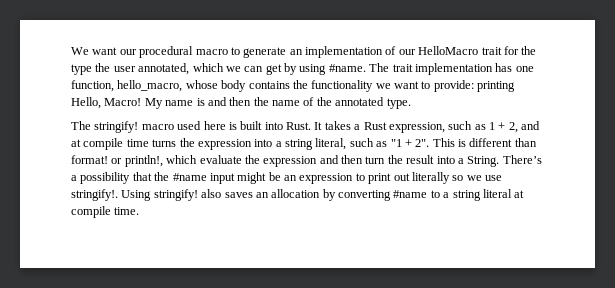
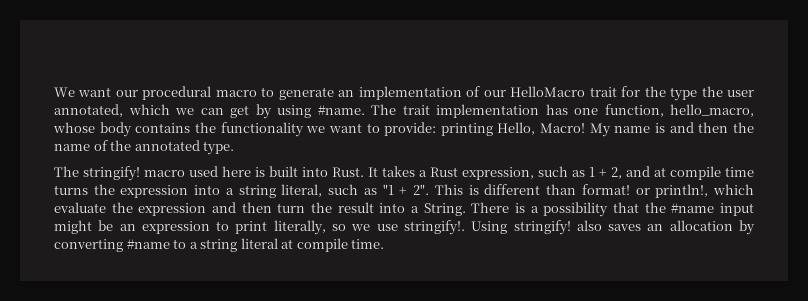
- There’s a possibility that the #name input might be an expression to print out literally so we use stringify!.
+ There is a possibility that the #name input might be an expression to print literally, so we use stringify!.

